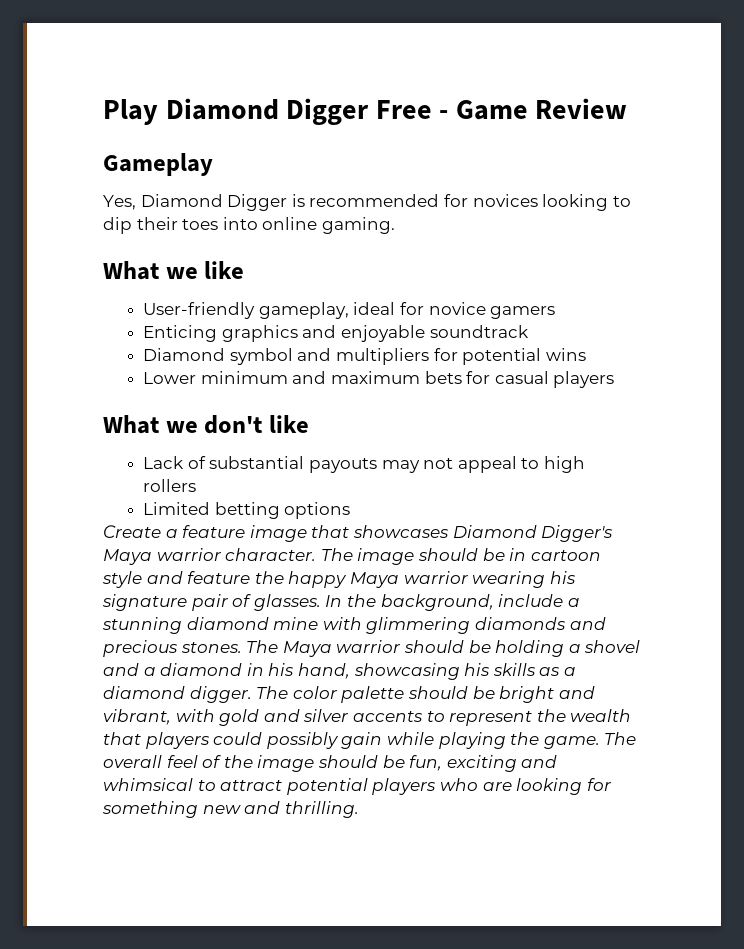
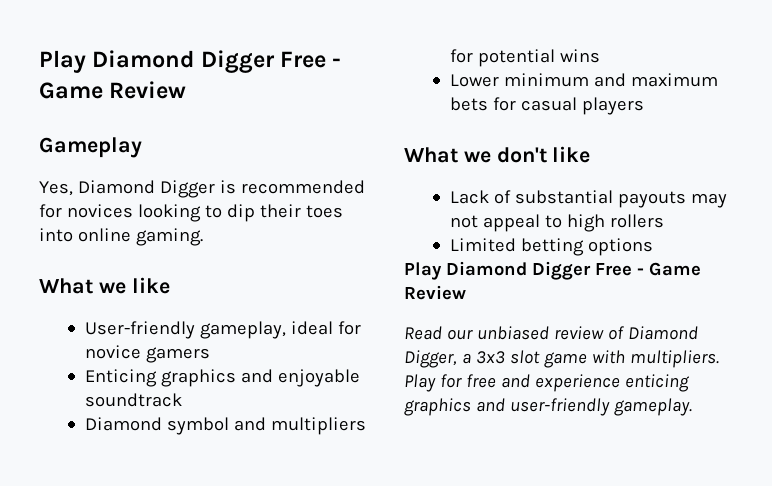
  Limited betting options
- Create a feature image that showcases Diamond Digger's Maya warrior character. The image should be in cartoon style and feature the happy Maya warrior wearing his signature pair of glasses. In the background, include a stunning diamond mine with glimmering diamonds and precious stones. The Maya warrior should be holding a shovel and a diamond in his hand, showcasing his skills as a diamond digger. The color palette should be bright and vibrant, with gold and silver accents to represent the wealth that players could possibly gain while playing the game. The overall feel of the image should be fun, exciting and whimsical to attract potential players who are looking for something new and thrilling.
+ Play Diamond Digger Free - Game Review
+ Read our unbiased review of Diamond Digger, a 3x3 slot game with multipliers. Play for free and experience enticing graphics and user-friendly gameplay.

